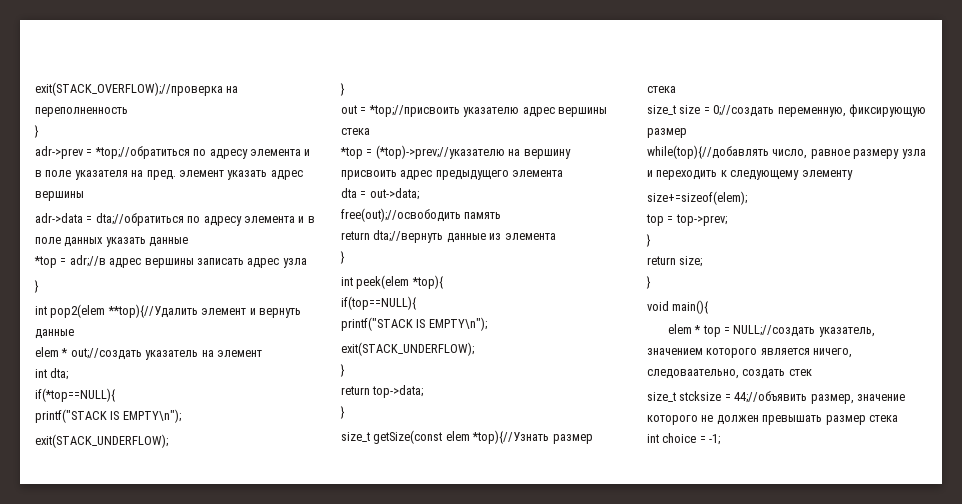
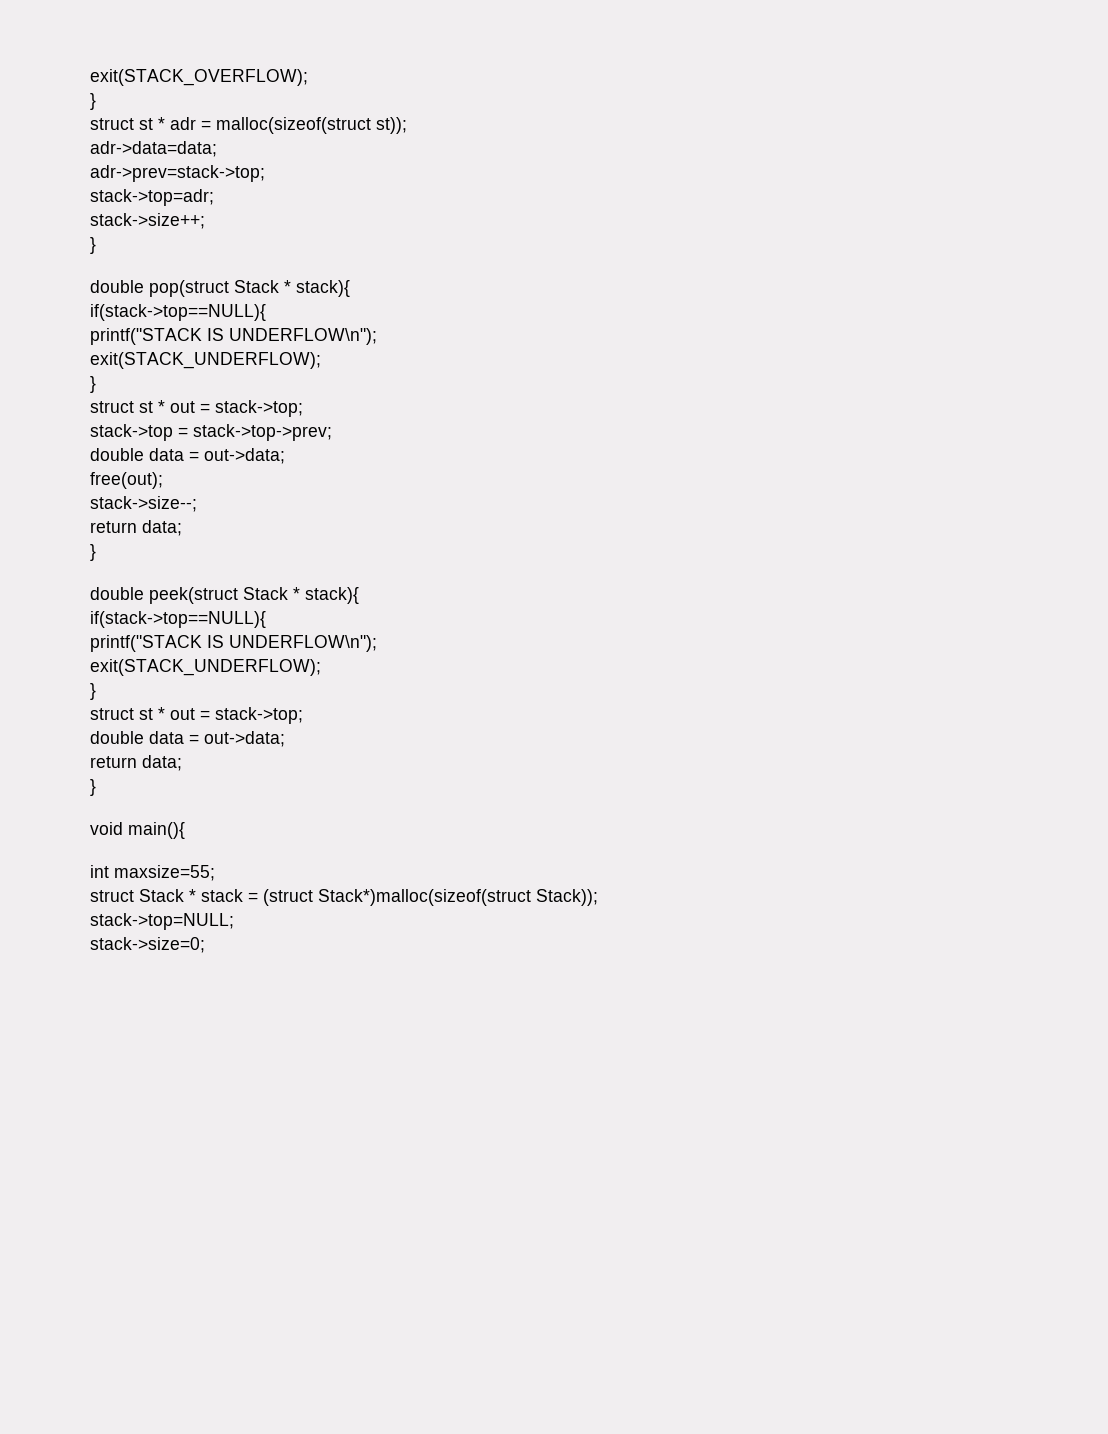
- exit(STACK_OVERFLOW);//проверка на переполненность
+ exit(STACK_OVERFLOW);
  }
- adr->prev = *top;//обратиться по адресу элемента и в поле указателя на пред. элемент указать адрес вершины
- adr->data = dta;//обратиться по адресу элемента и в поле данных указать данные
- *top = adr;//в адрес вершины записать адрес узла
+ struct st * adr = malloc(sizeof(struct st));
+ adr->data=data;
+ adr->prev=stack->top;
+ stack->top=adr;
+ stack->size++;
  }
- int pop2(elem **top){//Удалить элемент и вернуть данные
- elem * out;//создать указатель на элемент
- int dta;
- if(*top==NULL){
- printf("STACK IS EMPTY\n");
+ double pop(struct Stack * stack){
+ if(stack->top==NULL){
+ printf("STACK IS UNDERFLOW\n");
  exit(STACK_UNDERFLOW);
  }
- out = *top;//присвоить указателю адрес вершины стека
- *top = (*top)->prev;//указателю на вершину присвоить адрес предыдущего элемента
- dta = out->data;
- free(out);//освободить память
- return dta;//вернуть данные из элемента
+ struct st * out = stack->top;
+ stack->top = stack->top->prev;
+ double data = out->data;
+ free(out);
+ stack->size--;
+ return data;
  }
- int peek(elem *top){
- if(top==NULL){
- printf("STACK IS EMPTY\n");
+ double peek(struct Stack * stack){
+ if(stack->top==NULL){
+ printf("STACK IS UNDERFLOW\n");
  exit(STACK_UNDERFLOW);
  }
- return top->data;
- }
- size_t getSize(const elem *top){//Узнать размер стека
- size_t size = 0;//создать переменную, фиксирующую размер
- while(top){//добавлять число, равное размеру узла и переходить к следующему элементу
- size+=sizeof(elem);
- top = top->prev;
- }
- return size;
+ struct st * out = stack->top;
+ double data = out->data;
+ return data;
- elem * top = NULL;//создать указатель, значением которого является ничего, следоваательно, создать стек
- size_t stcksize = 44;//объявить размер, значение которого не должен превышать размер стека
- int choice = -1;
+ int maxsize=55;
+ struct Stack * stack = (struct Stack*)malloc(sizeof(struct Stack));
+ stack->top=NULL;
+ stack->size=0;

